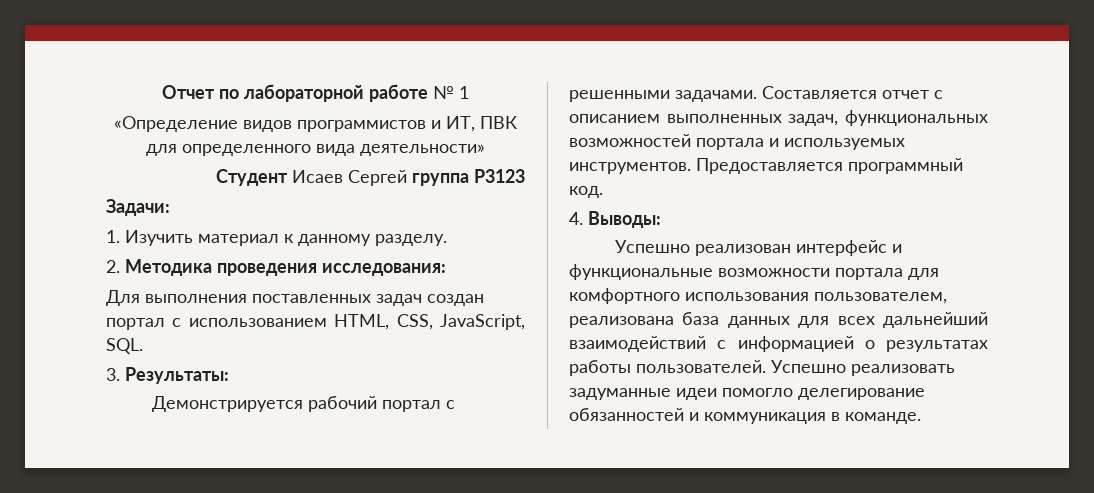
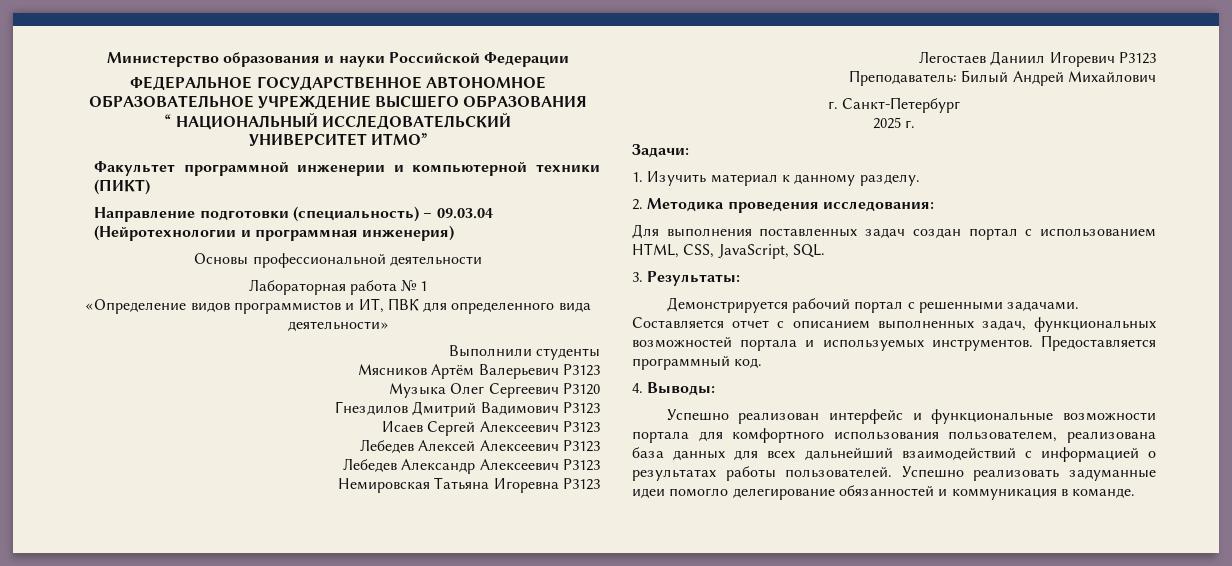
- Отчет по лабораторной работе № 1
+ Министерство образования и науки Российской Федерации
+ ФЕДЕРАЛЬНОЕ ГОСУДАРСТВЕННОЕ АВТОНОМНОЕ ОБРАЗОВАТЕЛЬНОЕ УЧРЕЖДЕНИЕ ВЫСШЕГО ОБРАЗОВАНИЯ
+ “ НАЦИОНАЛЬНЫЙ ИССЛЕДОВАТЕЛЬСКИЙ
+ УНИВЕРСИТЕТ ИТМО”
+ Факультет программной инженерии и компьютерной техники (ПИКТ)
+ Направление подготовки (специальность) – 09.03.04 (Нейротехнологии и программная инженерия)
+ Основы профессиональной деятельности
+ Лабораторная работа № 1
- Студент Исаев Сергей группа P3123
+ Выполнили студенты
+ Мясников Артём Валерьевич P3123
+ Музыка Олег Сергеевич P3120
+ Гнездилов Дмитрий Вадимович P3123
+ Исаев Сергей Алексеевич P3123
+ Лебедев Алексей Алексеевич P3123
+ Лебедев Александр Алексеевич P3123
+ Немировская Татьяна Игоревна P3123
+ Легостаев Даниил Игоревич P3123
+ Преподаватель: Билый Андрей Михайлович
+ г. Санкт-Петербург
+ 2025 г.

